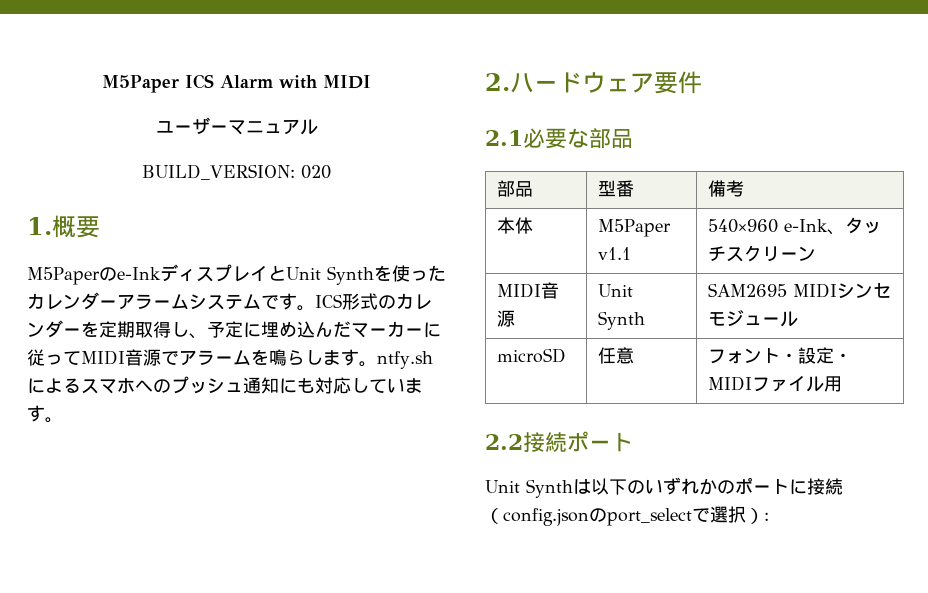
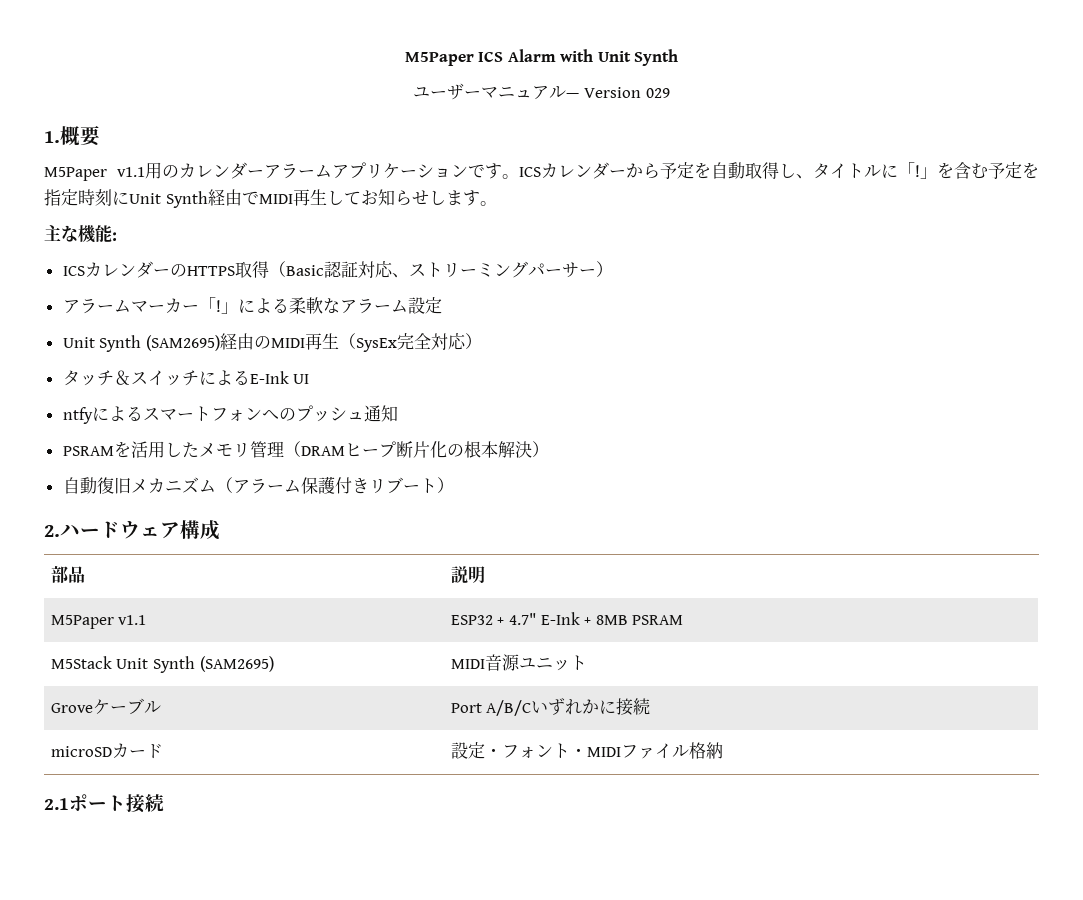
- M5Paper ICS Alarm with MIDI
+ M5Paper ICS Alarm with Unit Synth
- ユーザーマニュアル
- BUILD_VERSION: 020
+ ユーザーマニュアル— Version 029
- M5Paperのe-InkディスプレイとUnit Synthを使ったカレンダーアラームシステムです。
+ M5Paper v1.1用のカレンダーアラームアプリケーションです。
- ICS形式のカレンダーを定期取得し、予定に埋め込んだマーカーに従ってMIDI音源でアラームを鳴らします。ntfy.shによるスマホへのプッシュ通知にも対応しています。
- 2.ハードウェア要件
- 2.1必要な部品
- 部品 | 型番 | 備考
- 本体 | M5Paper v1.1 | 540×960 e-Ink、タッチスクリーン
- MIDI音源 | Unit Synth | SAM2695 MIDIシンセモジュール
- microSD | 任意 | フォント・設定・MIDIファイル用
- 2.2接続ポート
- Unit Synthは以下のいずれかのポートに接続（config.jsonのport_selectで選択）:
+ ICSカレンダーから予定を自動取得し、タイトルに「!」を含む予定を指定時刻にUnit Synth経由でMIDI再生してお知らせします。
+ 主な機能:
+ ICSカレンダーのHTTPS取得（Basic認証対応、ストリーミングパーサー）
+ アラームマーカー「!」による柔軟なアラーム設定
+ Unit Synth (SAM2695)経由のMIDI再生（SysEx完全対応）
+ タッチ＆スイッチによるE-Ink UI
+ ntfyによるスマートフォンへのプッシュ通知
+ PSRAMを活用したメモリ管理（DRAMヒープ断片化の根本解決）
+ 自動復旧メカニズム（アラーム保護付きリブート）
+ 2.ハードウェア構成
+ 部品 | 説明
+ M5Paper v1.1 | ESP32 + 4.7" E-Ink + 8MB PSRAM
+ M5Stack Unit Synth (SAM2695) | MIDI音源ユニット
+ Groveケーブル | Port A/B/Cいずれかに接続
+ microSDカード | 設定・フォント・MIDIファイル格納
+ 2.1ポート接続

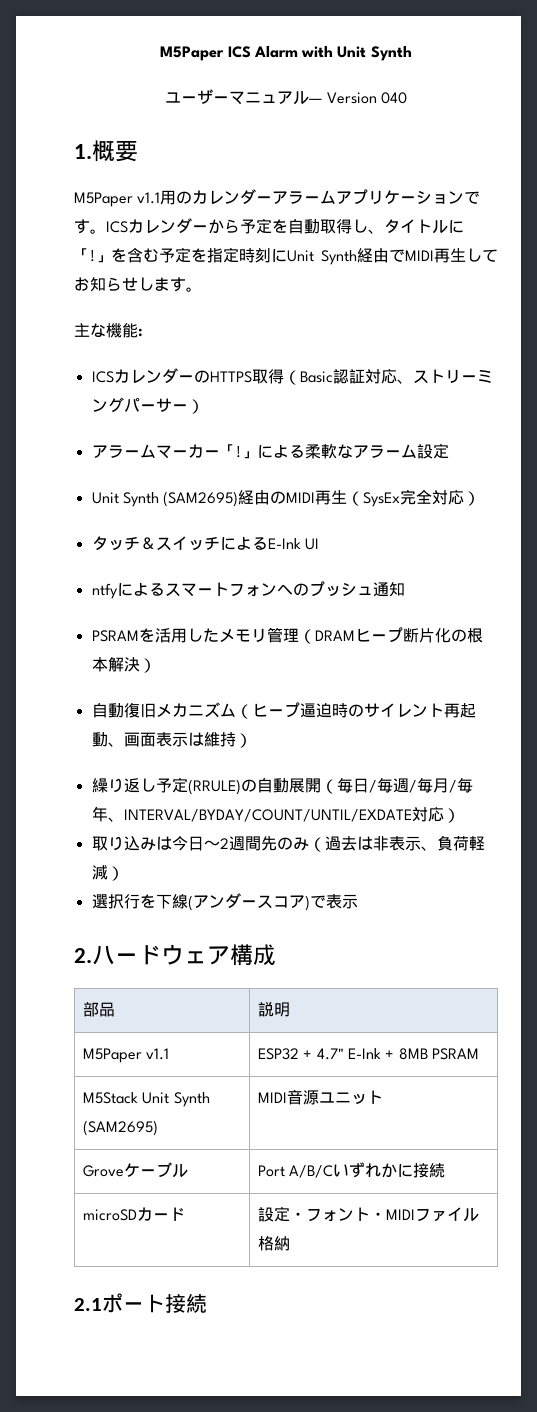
- ユーザーマニュアル— Version 029
+ ユーザーマニュアル— Version 040
- 自動復旧メカニズム（アラーム保護付きリブート）
+ 自動復旧メカニズム（ヒープ逼迫時のサイレント再起動、画面表示は維持）
+ 繰り返し予定(RRULE)の自動展開（毎日/毎週/毎月/毎年、INTERVAL/BYDAY/COUNT/UNTIL/EXDATE対応）
+ 取り込みは今日〜2週間先のみ（過去は非表示、負荷軽減）
+ 選択行を下線(アンダースコア)で表示

